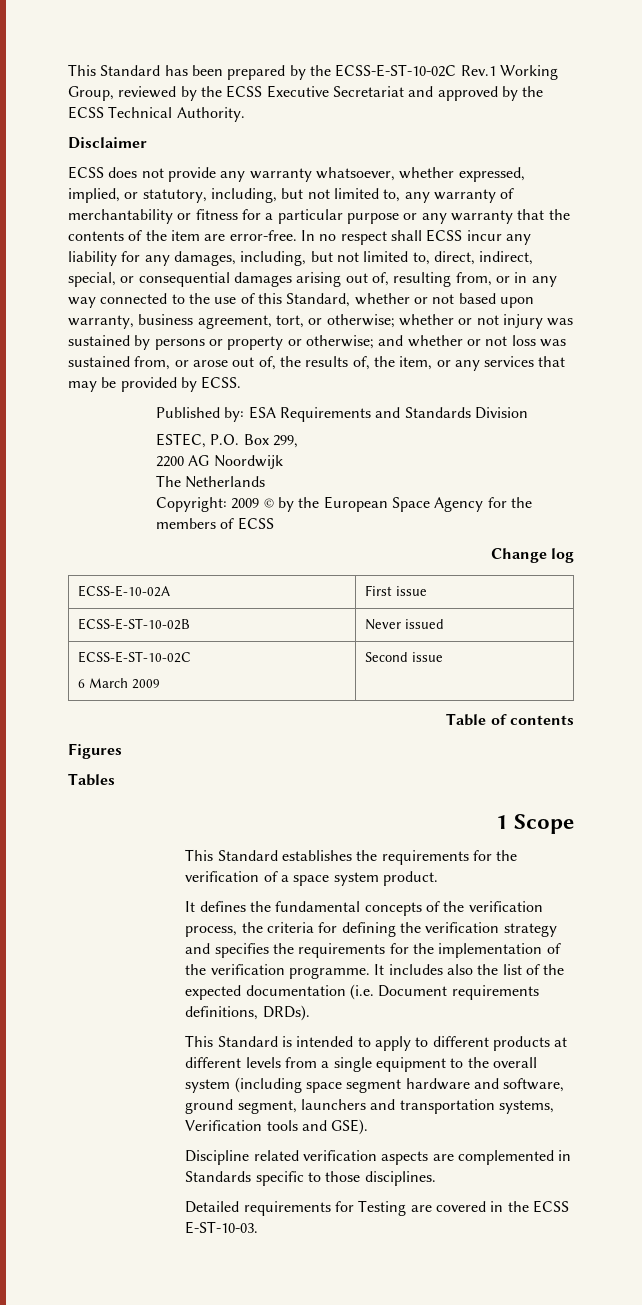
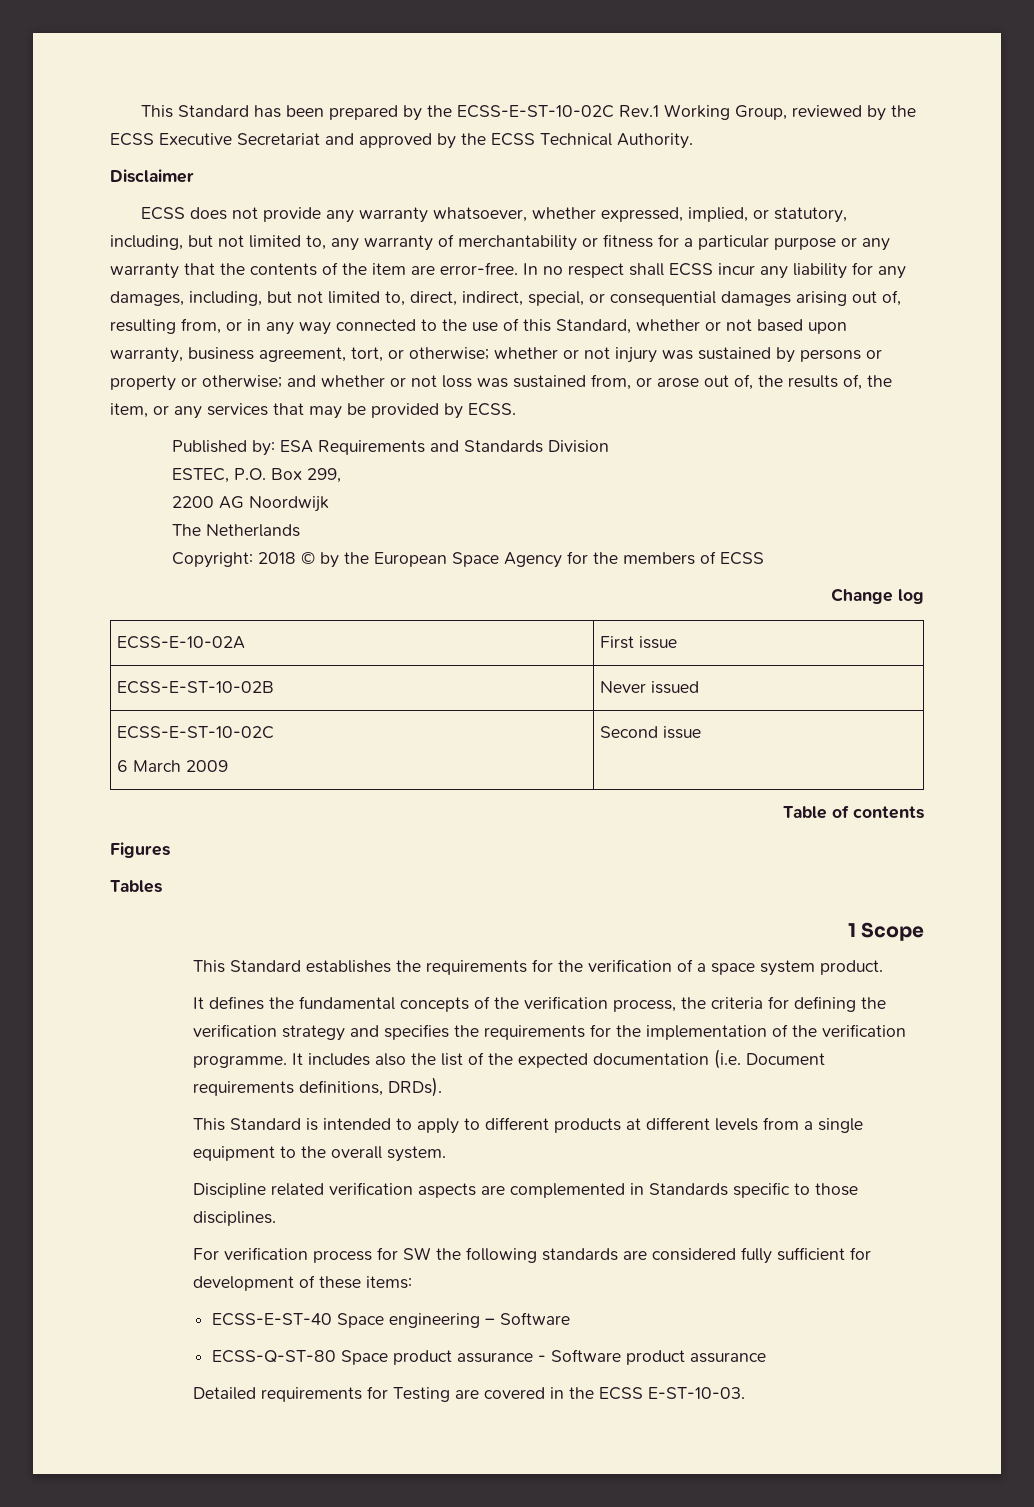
- Copyright: 2009 © by the European Space Agency for the members of ECSS
+ Copyright: 2018 © by the European Space Agency for the members of ECSS
- This Standard is intended to apply to different products at different levels from a single equipment to the overall system (including space segment hardware and software, ground segment, launchers and transportation systems, Verification tools and GSE).
+ This Standard is intended to apply to different products at different levels from a single equipment to the overall system.
+ For verification process for SW the following standards are considered fully sufficient for development of these items:
+ ECSS-E-ST-40 Space engineering – Software
+ ECSS-Q-ST-80 Space product assurance - Software product assurance

